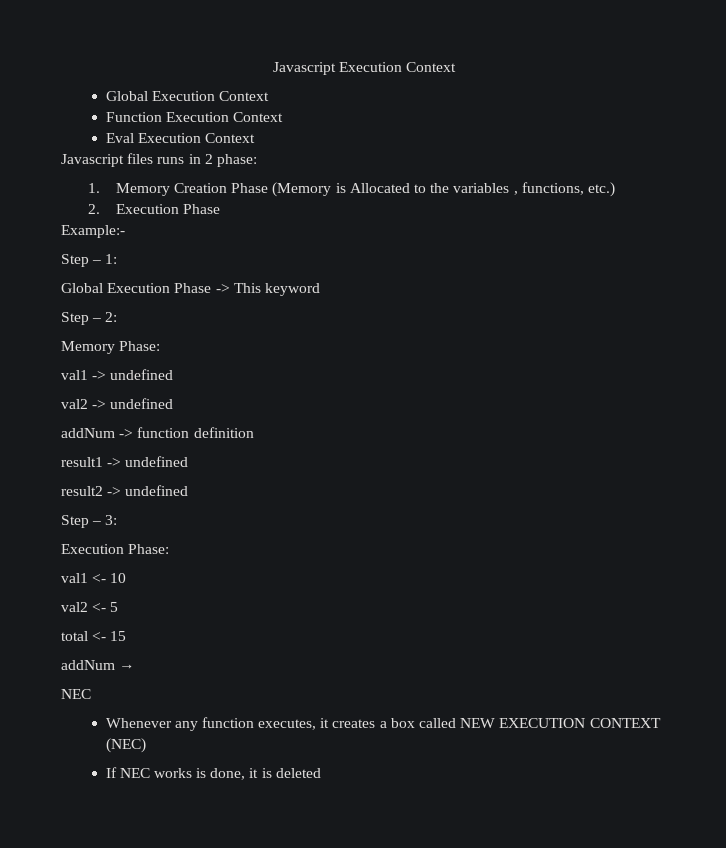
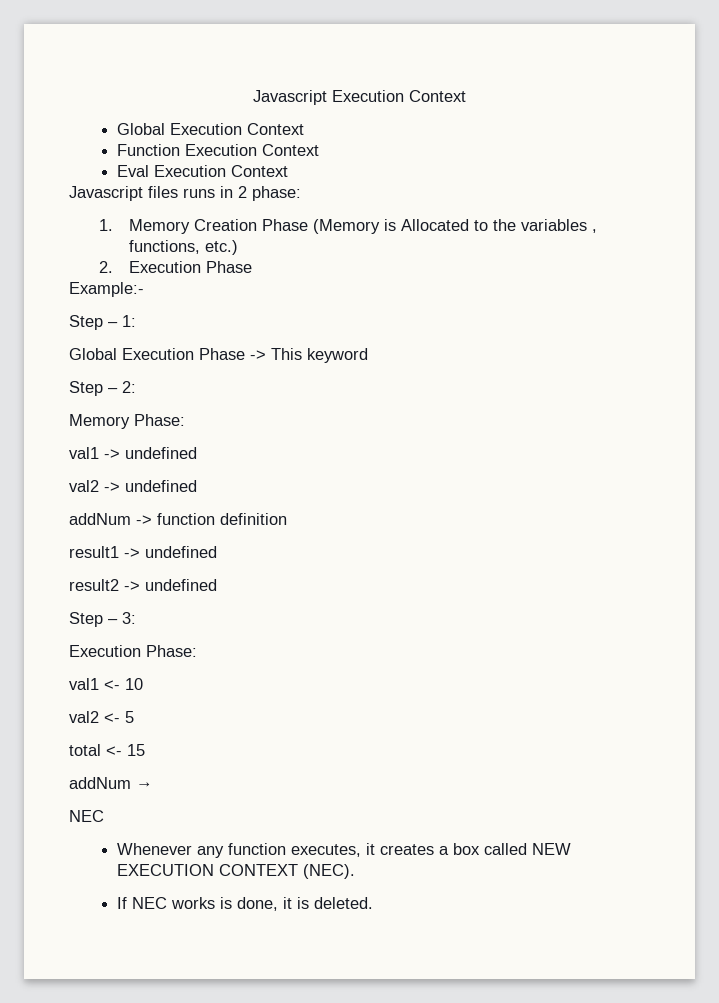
- Whenever any function executes, it creates a box called NEW EXECUTION CONTEXT (NEC)
+ Whenever any function executes, it creates a box called NEW EXECUTION CONTEXT (NEC).
- If NEC works is done, it is deleted
+ If NEC works is done, it is deleted.

